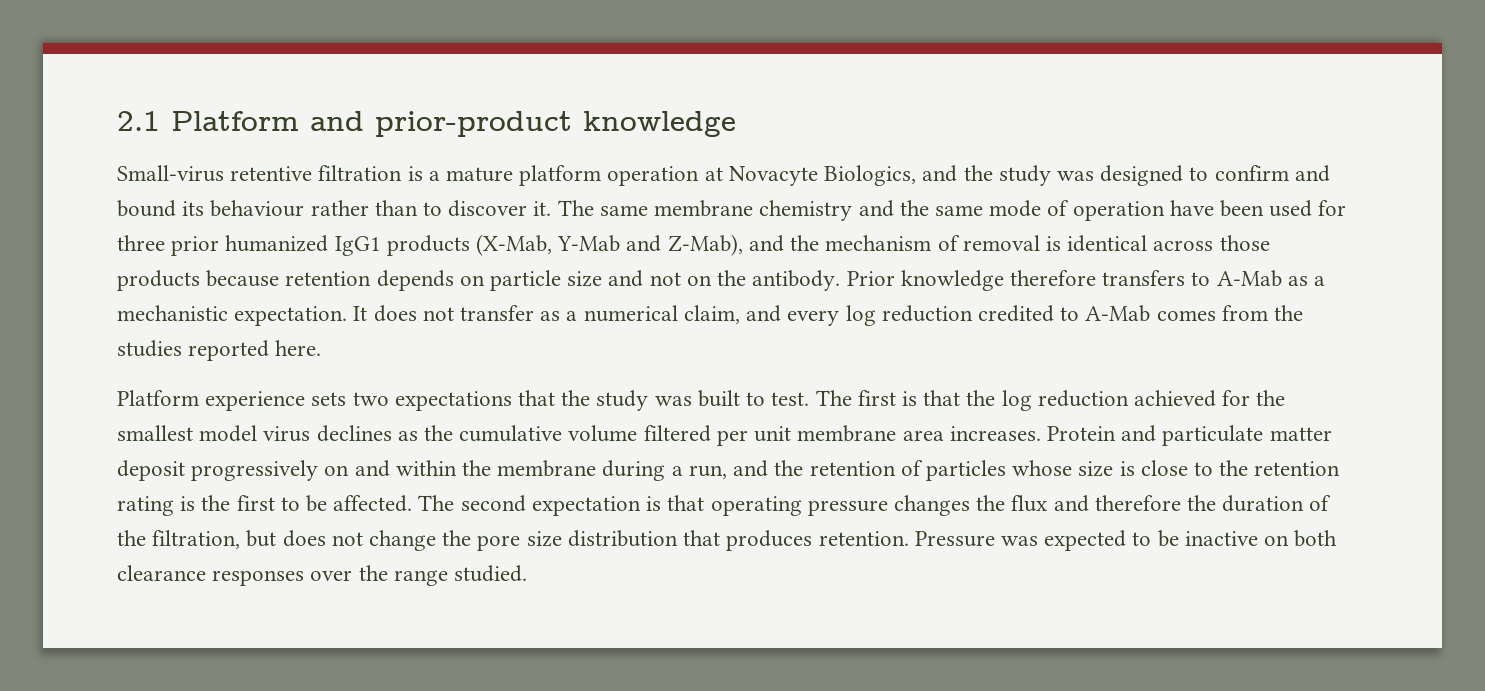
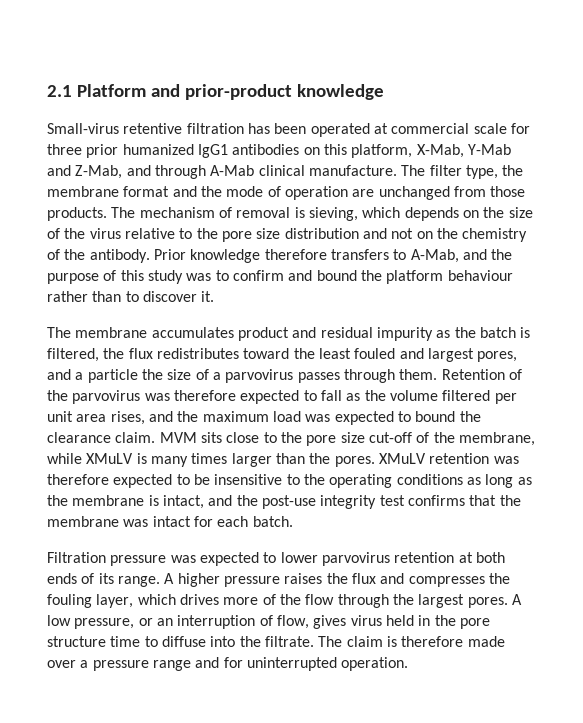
- Small-virus retentive filtration is a mature platform operation at Novacyte Biologics, and the study was designed to confirm and bound its behaviour rather than to discover it. The same membrane chemistry and the same mode of operation have been used for three prior humanized IgG1 products (X-Mab, Y-Mab and Z-Mab), and the mechanism of removal is identical across those products because retention depends on particle size and not on the antibody.
+ Small-virus retentive filtration has been operated at commercial scale for three prior humanized IgG1 antibodies on this platform, X-Mab, Y-Mab and Z-Mab, and through A-Mab clinical manufacture. The filter type, the membrane format and the mode of operation are unchanged from those products. The mechanism of removal is sieving, which depends on the size of the virus relative to the pore size distribution and not on the chemistry of the antibody.
- Prior knowledge therefore transfers to A-Mab as a mechanistic expectation. It does not transfer as a numerical claim, and every log reduction credited to A-Mab comes from the studies reported here.
- Platform experience sets two expectations that the study was built to test. The first is that the log reduction achieved for the smallest model virus declines as the cumulative volume filtered per unit membrane area increases. Protein and particulate matter deposit progressively on and within the membrane during a run, and the retention of particles whose size is close to the retention rating is the first to be affected. The second expectation is that operating pressure changes the flux and therefore the duration of the filtration, but does not change the pore size distribution that produces retention. Pressure was expected to be inactive on both clearance responses over the range studied.
+ Prior knowledge therefore transfers to A-Mab, and the purpose of this study was to confirm and bound the platform behaviour rather than to discover it.
+ The membrane accumulates product and residual impurity as the batch is filtered, the flux redistributes toward the least fouled and largest pores, and a particle the size of a parvovirus passes through them. Retention of the parvovirus was therefore expected to fall as the volume filtered per unit area rises, and the maximum load was expected to bound the clearance claim. MVM sits close to the pore size cut-off of the membrane, while XMuLV is many times larger than the pores. XMuLV retention was therefore expected to be insensitive to the operating conditions as long as the membrane is intact, and the post-use integrity test confirms that the membrane was intact for each batch.
+ Filtration pressure was expected to lower parvovirus retention at both ends of its range. A higher pressure raises the flux and compresses the fouling layer, which drives more of the flow through the largest pores. A low pressure, or an interruption of flow, gives virus held in the pore structure time to diffuse into the filtrate. The claim is therefore made over a pressure range and for uninterrupted operation.

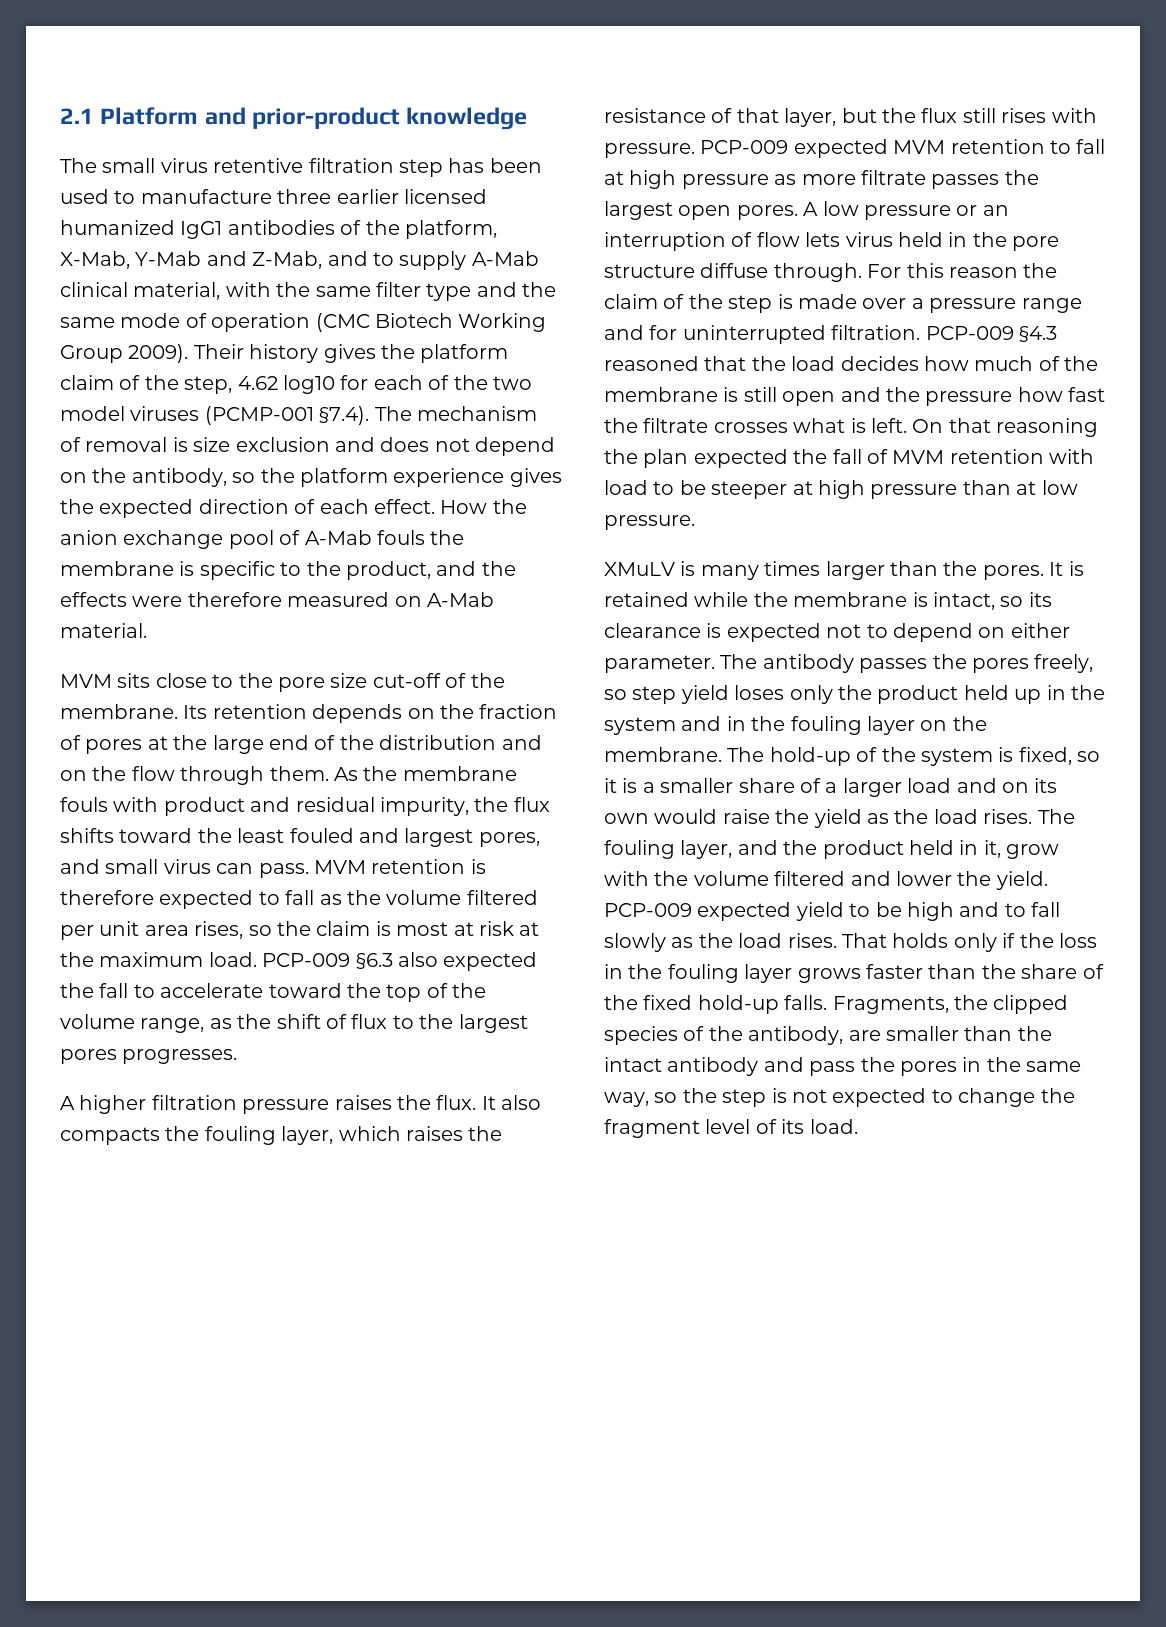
- Small-virus retentive filtration has been operated at commercial scale for three prior humanized IgG1 antibodies on this platform, X-Mab, Y-Mab and Z-Mab, and through A-Mab clinical manufacture. The filter type, the membrane format and the mode of operation are unchanged from those products. The mechanism of removal is sieving, which depends on the size of the virus relative to the pore size distribution and not on the chemistry of the antibody. Prior knowledge therefore transfers to A-Mab, and the purpose of this study was to confirm and bound the platform behaviour rather than to discover it.
- The membrane accumulates product and residual impurity as the batch is filtered, the flux redistributes toward the least fouled and largest pores, and a particle the size of a parvovirus passes through them. Retention of the parvovirus was therefore expected to fall as the volume filtered per unit area rises, and the maximum load was expected to bound the clearance claim. MVM sits close to the pore size cut-off of the membrane, while XMuLV is many times larger than the pores.
+ The small virus retentive filtration step has been used to manufacture three earlier licensed humanized IgG1 antibodies of the platform, X-Mab, Y-Mab and Z-Mab, and to supply A-Mab clinical material, with the same filter type and the same mode of operation (CMC Biotech Working Group 2009). Their history gives the platform claim of the step, 4.62 log10 for each of the two model viruses (PCMP-001 §7.4). The mechanism of removal is size exclusion and does not depend on the antibody, so the platform experience gives the expected direction of each effect. How the anion exchange pool of A-Mab fouls the membrane is specific to the product, and the effects were therefore measured on A-Mab material.
+ MVM sits close to the pore size cut-off of the membrane. Its retention depends on the fraction of pores at the large end of the distribution and on the flow through them. As the membrane fouls with product and residual impurity, the flux shifts toward the least fouled and largest pores, and small virus can pass. MVM retention is therefore expected to fall as the volume filtered per unit area rises, so the claim is most at risk at the maximum load. PCP-009 §6.3 also expected the fall to accelerate toward the top of the volume range, as the shift of flux to the largest pores progresses.
+ A higher filtration pressure raises the flux. It also compacts the fouling layer, which raises the resistance of that layer, but the flux still rises with pressure. PCP-009 expected MVM retention to fall at high pressure as more filtrate passes the largest open pores. A low pressure or an interruption of flow lets virus held in the pore structure diffuse through. For this reason the claim of the step is made over a pressure range and for uninterrupted filtration. PCP-009 §4.3 reasoned that the load decides how much of the membrane is still open and the pressure how fast the filtrate crosses what is left. On that reasoning the plan expected the fall of MVM retention with load to be steeper at high pressure than at low pressure.
+ XMuLV is many times larger than the pores.
- XMuLV retention was therefore expected to be insensitive to the operating conditions as long as the membrane is intact, and the post-use integrity test confirms that the membrane was intact for each batch.
- Filtration pressure was expected to lower parvovirus retention at both ends of its range. A higher pressure raises the flux and compresses the fouling layer, which drives more of the flow through the largest pores. A low pressure, or an interruption of flow, gives virus held in the pore structure time to diffuse into the filtrate. The claim is therefore made over a pressure range and for uninterrupted operation.
+ It is retained while the membrane is intact, so its clearance is expected not to depend on either parameter. The antibody passes the pores freely, so step yield loses only the product held up in the system and in the fouling layer on the membrane. The hold-up of the system is fixed, so it is a smaller share of a larger load and on its own would raise the yield as the load rises. The fouling layer, and the product held in it, grow with the volume filtered and lower the yield. PCP-009 expected yield to be high and to fall slowly as the load rises. That holds only if the loss in the fouling layer grows faster than the share of the fixed hold-up falls. Fragments, the clipped species of the antibody, are smaller than the intact antibody and pass the pores in the same way, so the step is not expected to change the fragment level of its load.

